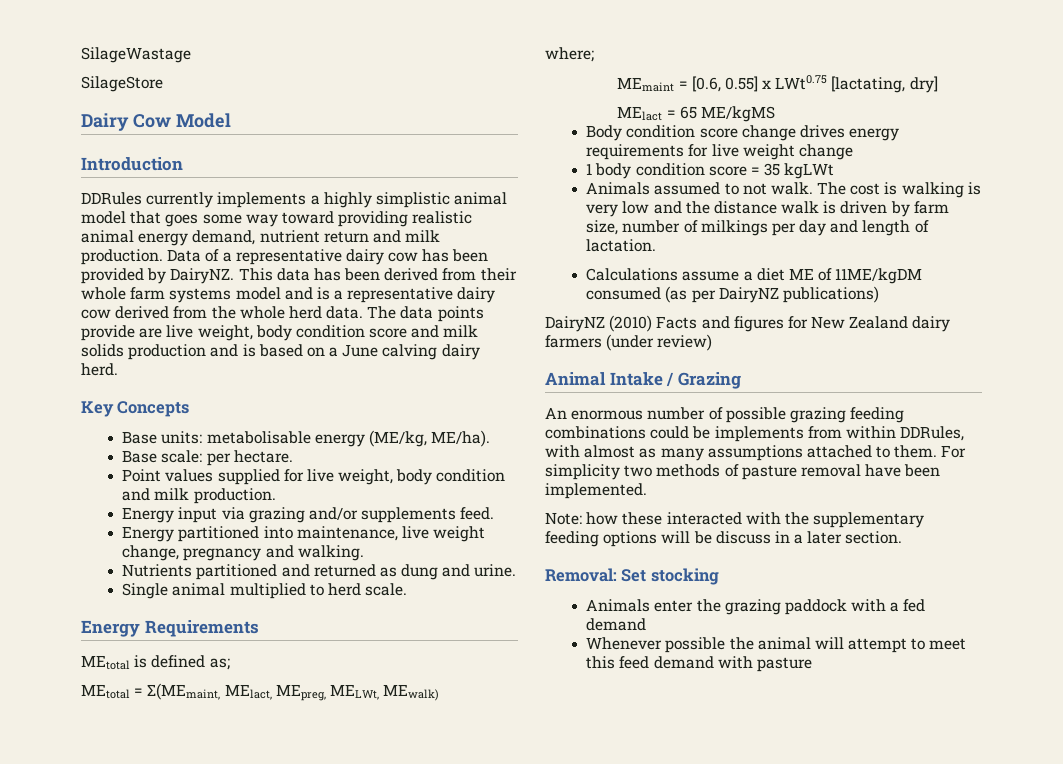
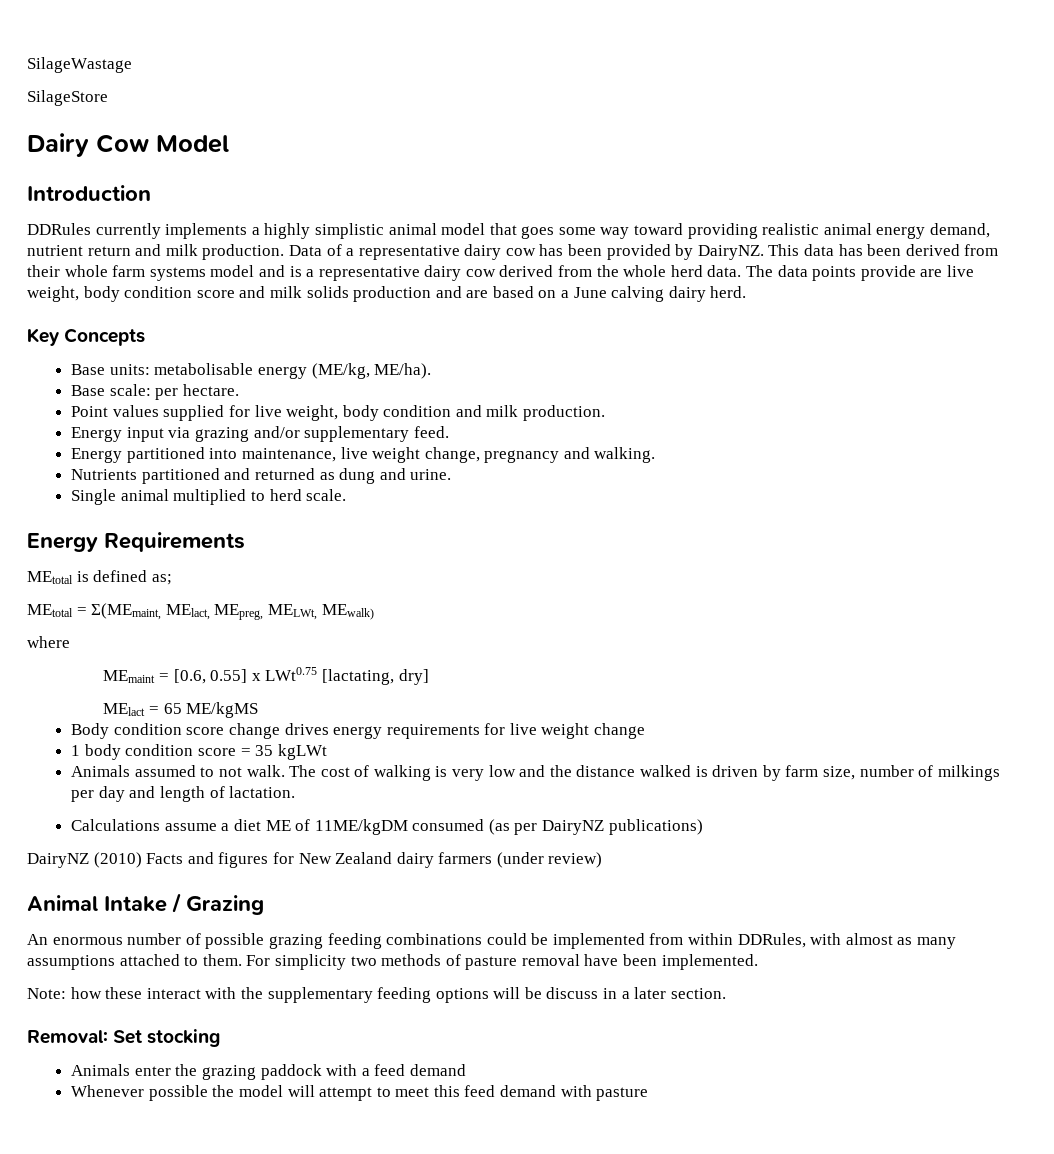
- The data points provide are live weight, body condition score and milk solids production and is based on a June calving dairy herd.
+ The data points provide are live weight, body condition score and milk solids production and are based on a June calving dairy herd.
- Energy input via grazing and/or supplements feed.
+ Energy input via grazing and/or supplementary feed.
- where;
+ where
- The cost is walking is very low and the distance walk is driven by farm size, number of milkings per day and length of lactation.
+ The cost of walking is very low and the distance walked is driven by farm size, number of milkings per day and length of lactation.
- An enormous number of possible grazing feeding combinations could be implements from within DDRules, with almost as many assumptions attached to them.
+ An enormous number of possible grazing feeding combinations could be implemented from within DDRules, with almost as many assumptions attached to them.
- Note: how these interacted with the supplementary feeding options will be discuss in a later section.
+ Note: how these interact with the supplementary feeding options will be discuss in a later section.
- Animals enter the grazing paddock with a fed demand
+ Animals enter the grazing paddock with a feed demand
- Whenever possible the animal will attempt to meet this feed demand with pasture
+ Whenever possible the model will attempt to meet this feed demand with pasture

